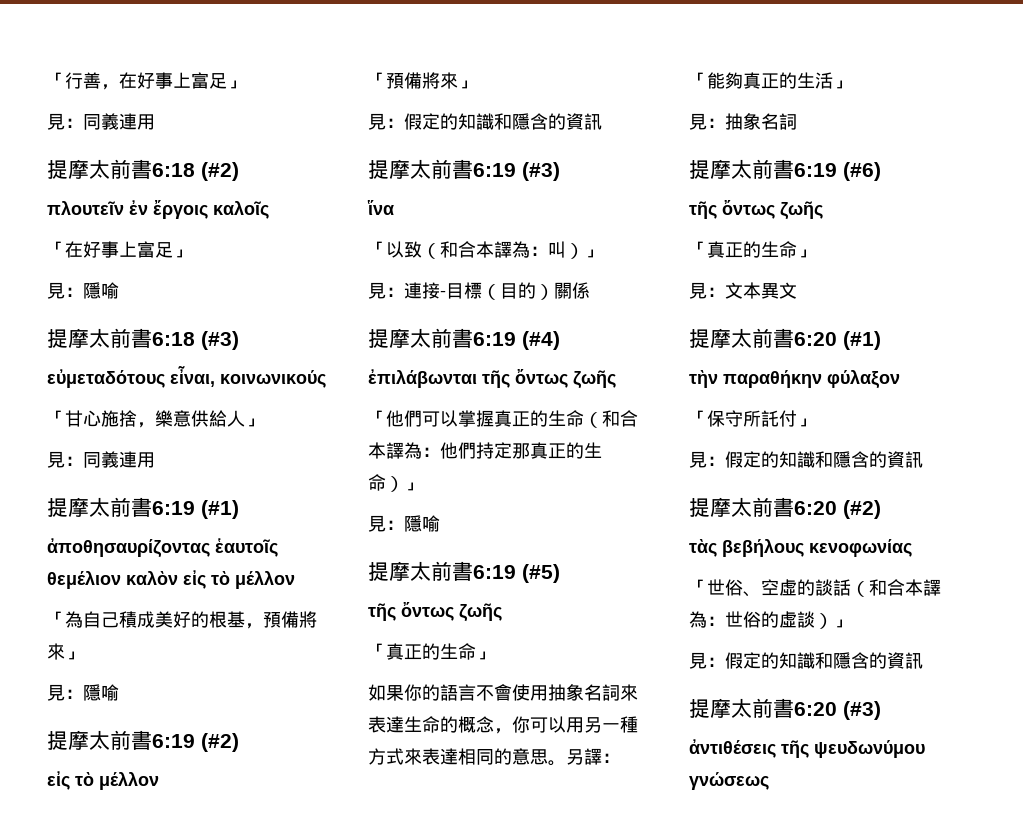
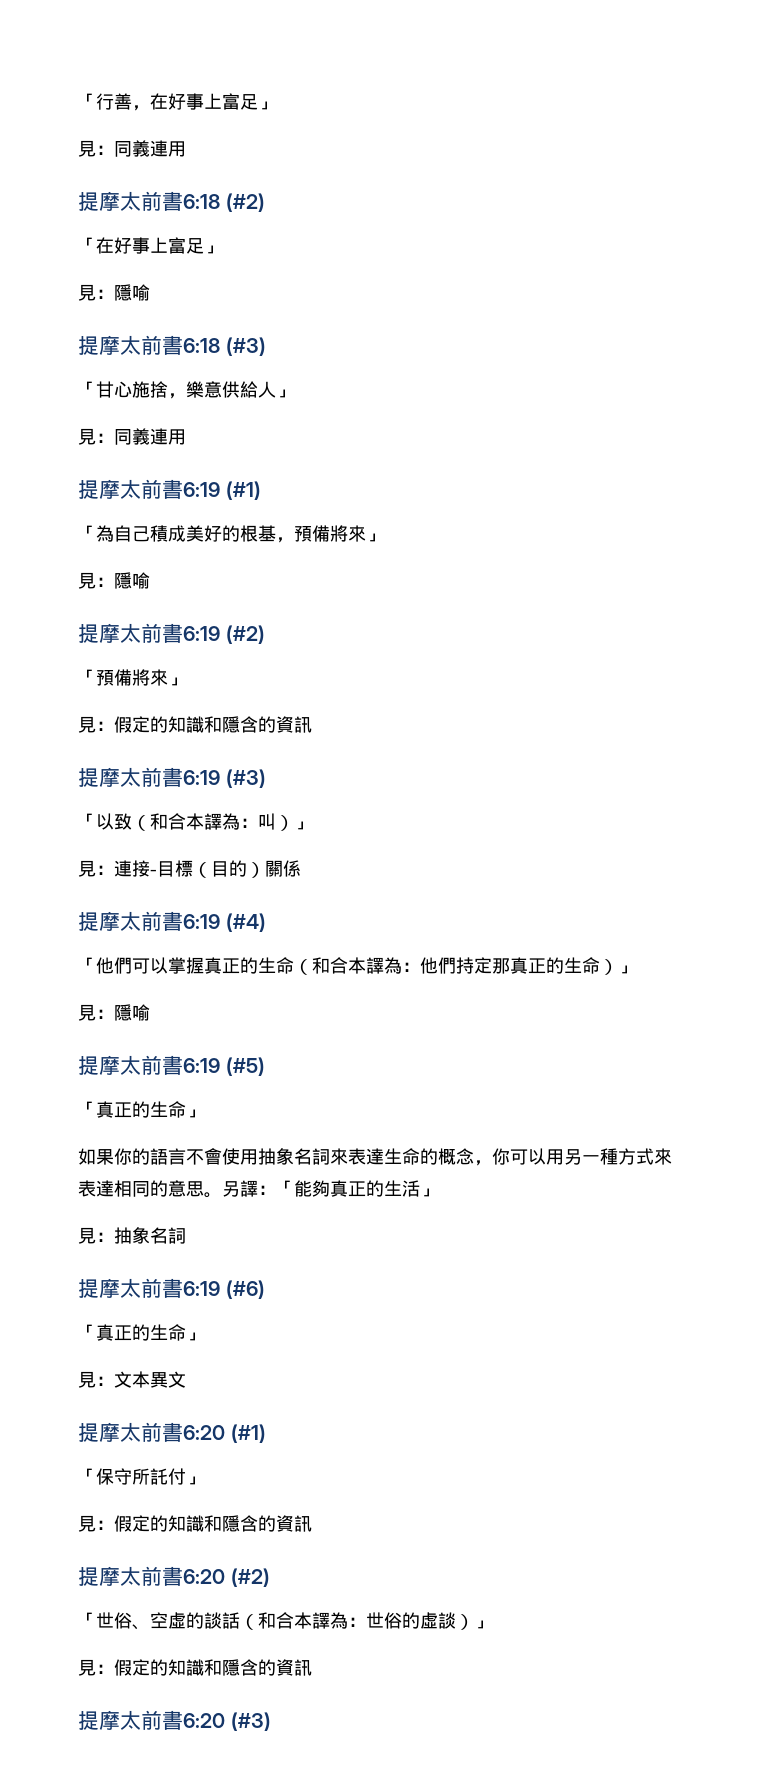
- πλουτεῖν ἐν ἔργοις καλοῖς
- εὐμεταδότους εἶναι, κοινωνικούς
- ἀποθησαυρίζοντας ἑαυτοῖς θεμέλιον καλὸν εἰς τὸ μέλλον
  提摩太前書6:19 (#2)
- εἰς τὸ μέλλον
- ἵνα
- ἐπιλάβωνται τῆς ὄντως ζωῆς
  提摩太前書6:19 (#5)
- τῆς ὄντως ζωῆς
  提摩太前書6:19 (#6)
- τῆς ὄντως ζωῆς
- τὴν παραθήκην φύλαξον
- τὰς βεβήλους κενοφωνίας
- ἀντιθέσεις τῆς ψευδωνύμου γνώσεως

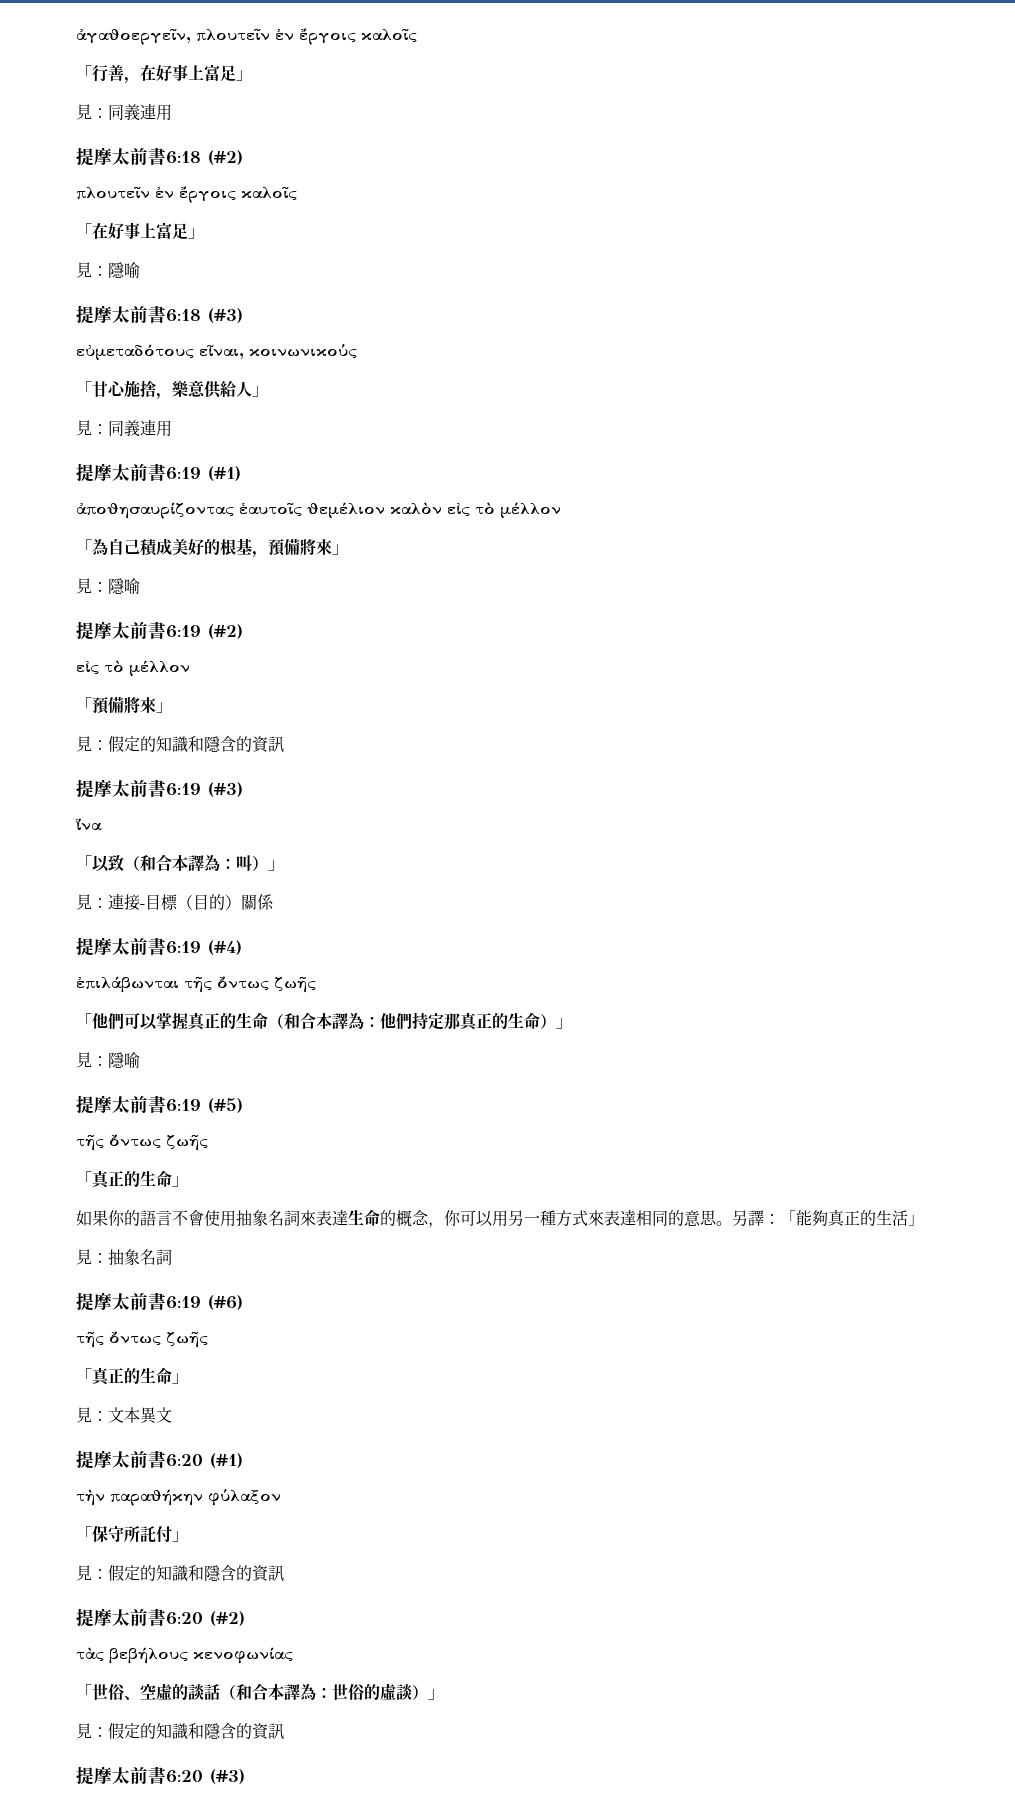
+ ἀγαθοεργεῖν, πλουτεῖν ἐν ἔργοις καλοῖς
  提摩太前書6:18 (#2)
+ πλουτεῖν ἐν ἔργοις καλοῖς
+ εὐμεταδότους εἶναι, κοινωνικούς
+ ἀποθησαυρίζοντας ἑαυτοῖς θεμέλιον καλὸν εἰς τὸ μέλλον
  提摩太前書6:19 (#2)
+ εἰς τὸ μέλλον
+ ἵνα
+ ἐπιλάβωνται τῆς ὄντως ζωῆς
  提摩太前書6:19 (#5)
+ τῆς ὄντως ζωῆς
  提摩太前書6:19 (#6)
+ τῆς ὄντως ζωῆς
+ τὴν παραθήκην φύλαξον
+ τὰς βεβήλους κενοφωνίας

